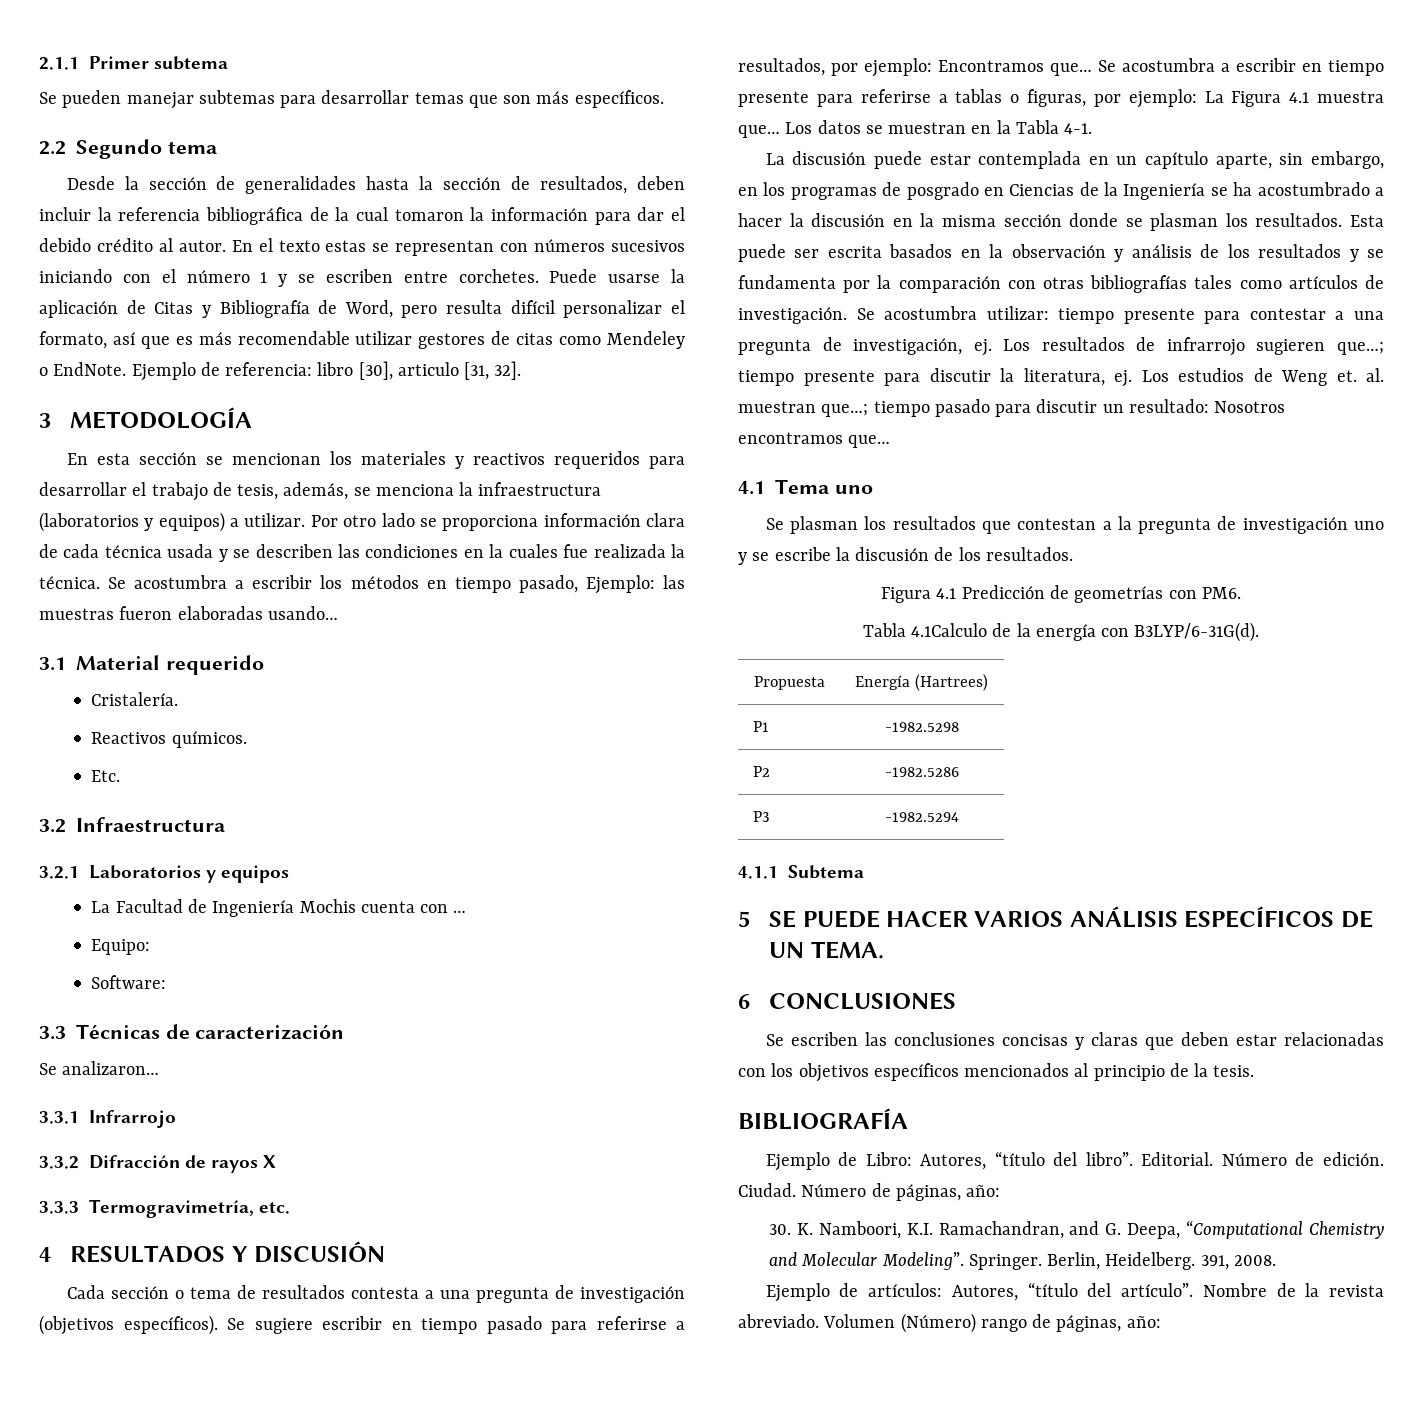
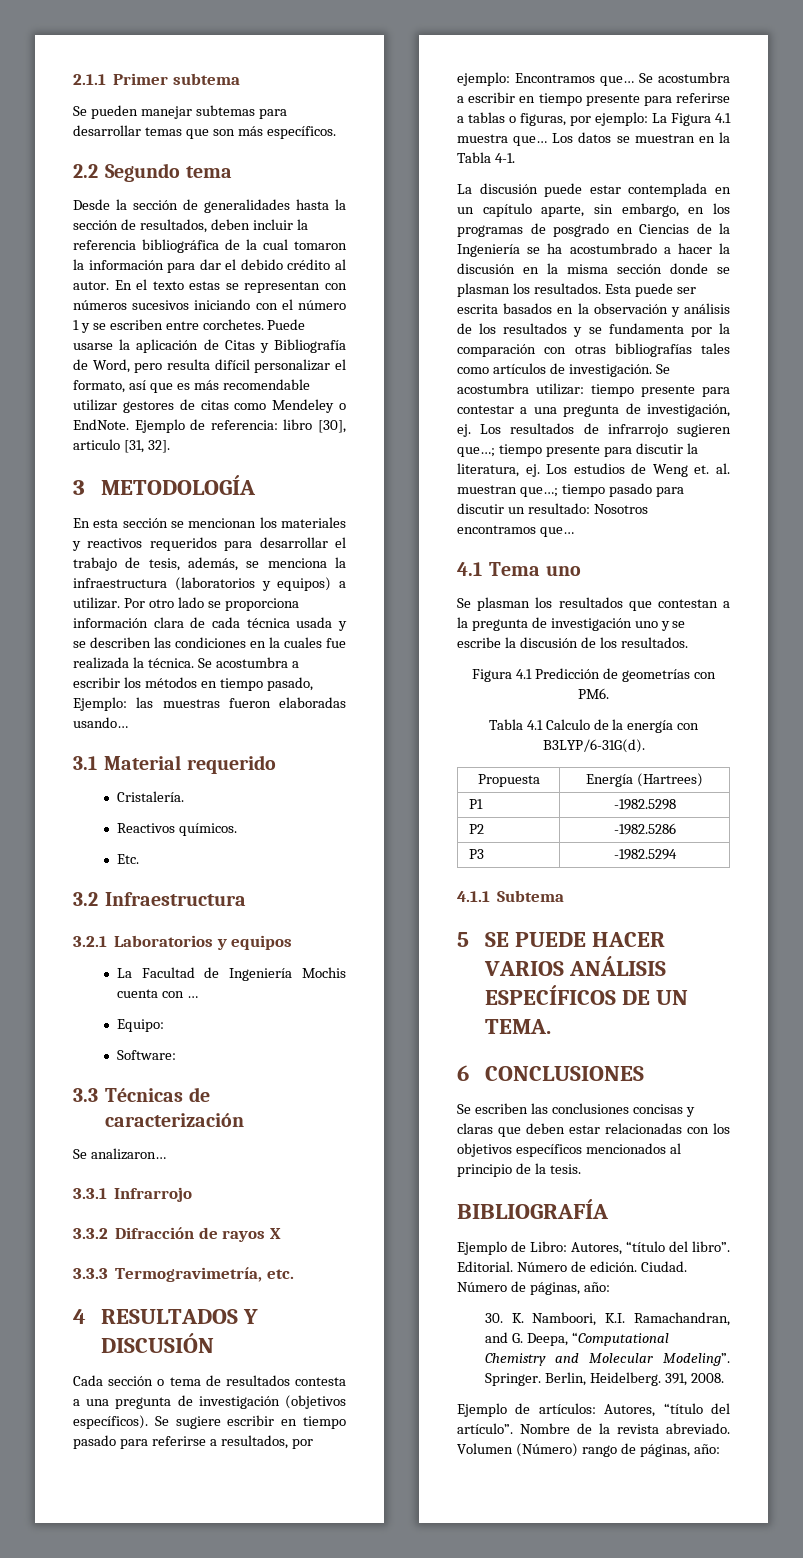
- Tabla 4.1Calculo de la energía con B3LYP/6-31G(d).
+ Tabla 4.1 Calculo de la energía con B3LYP/6-31G(d).

